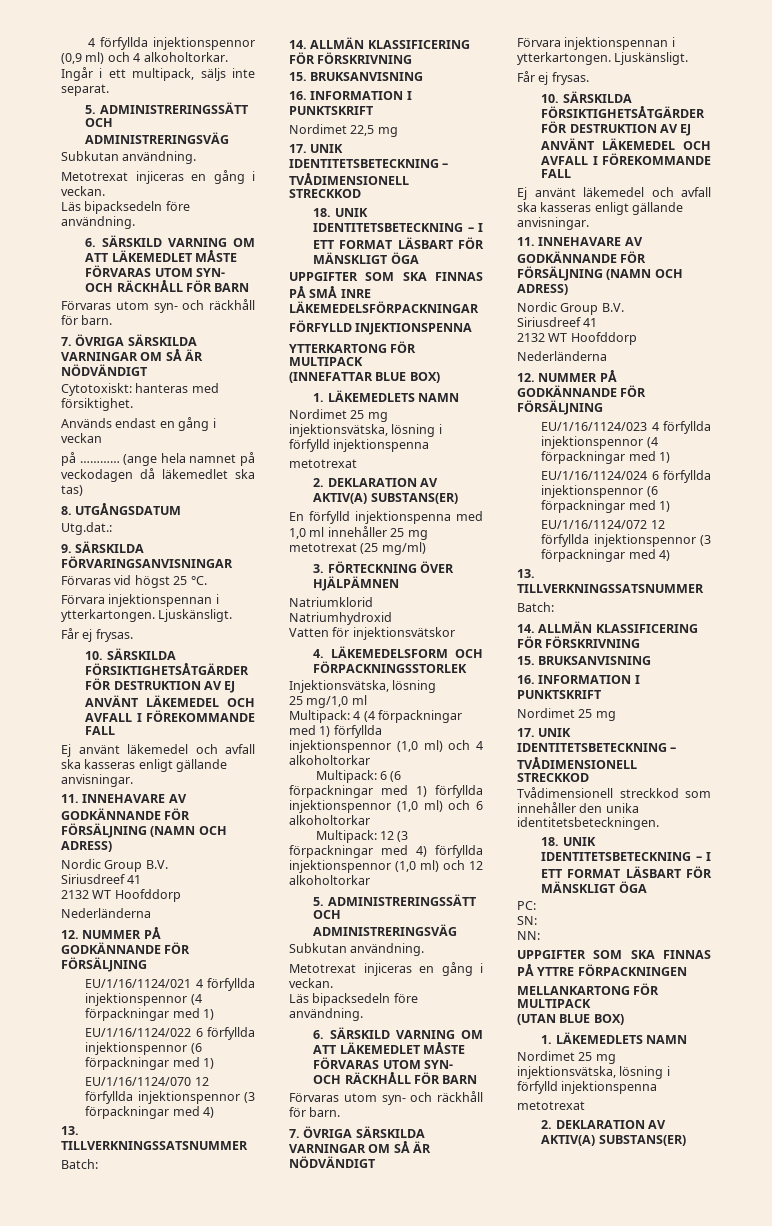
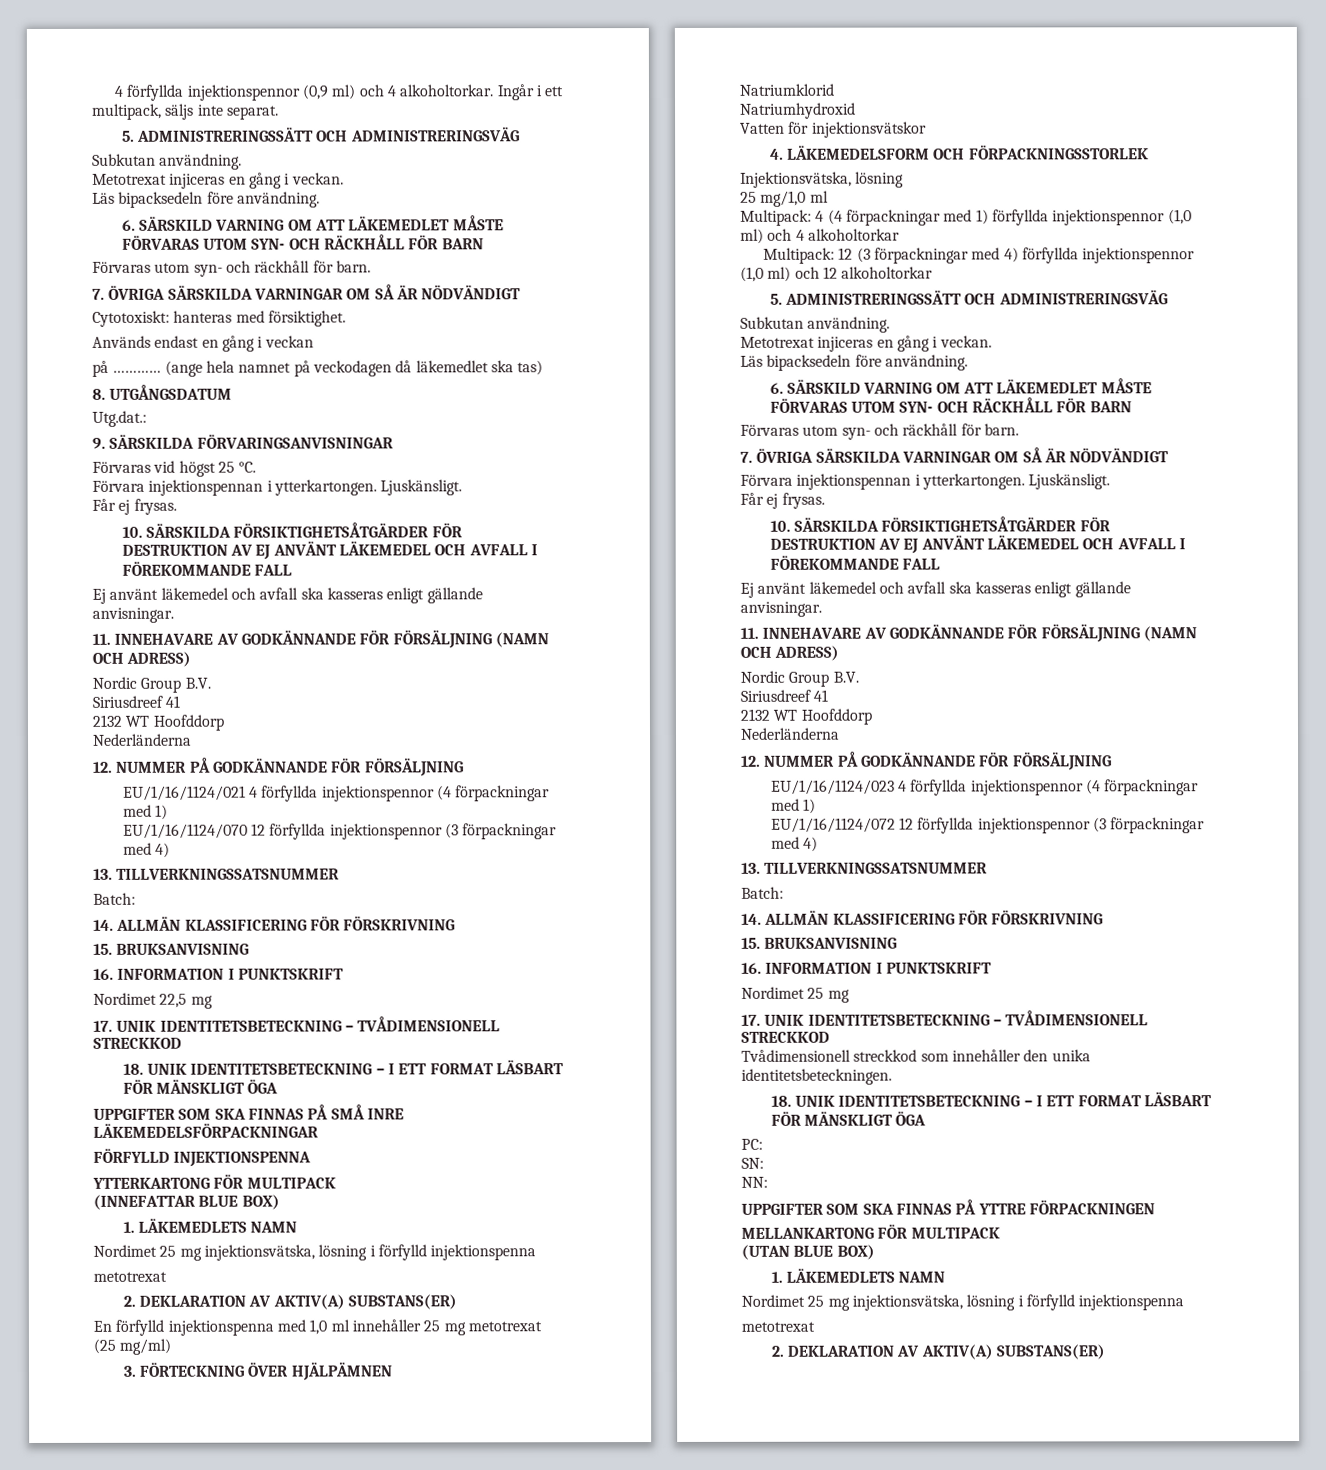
- EU/1/16/1124/022 6 förfyllda injektionspennor (6 förpackningar med 1)
- Multipack: 6 (6 förpackningar med 1) förfyllda injektionspennor (1,0 ml) och 6 alkoholtorkar
- EU/1/16/1124/024 6 förfyllda injektionspennor (6 förpackningar med 1)

